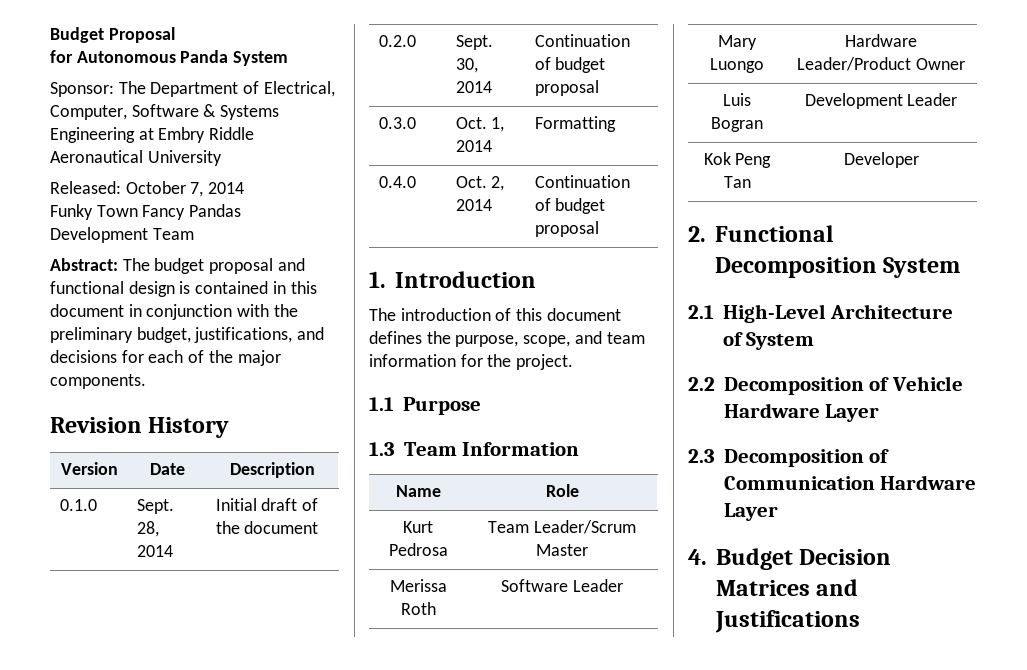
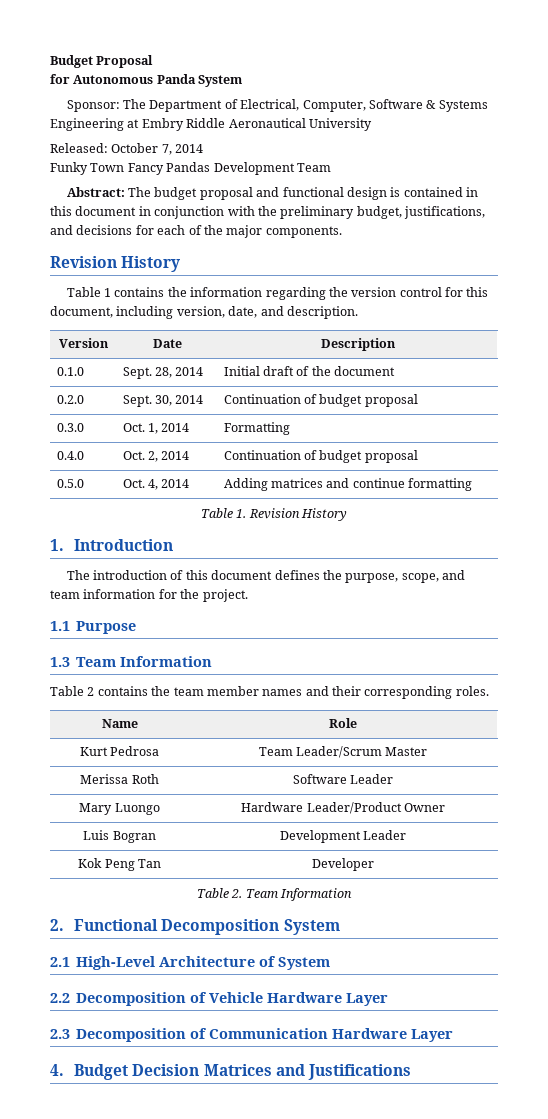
+ Table 1 contains the information regarding the version control for this document, including version, date, and description.
+ 0.5.0 | Oct. 4, 2014 | Adding matrices and continue formatting
+ Table 1. Revision History
+ Table 2 contains the team member names and their corresponding roles.
+ Table 2. Team Information

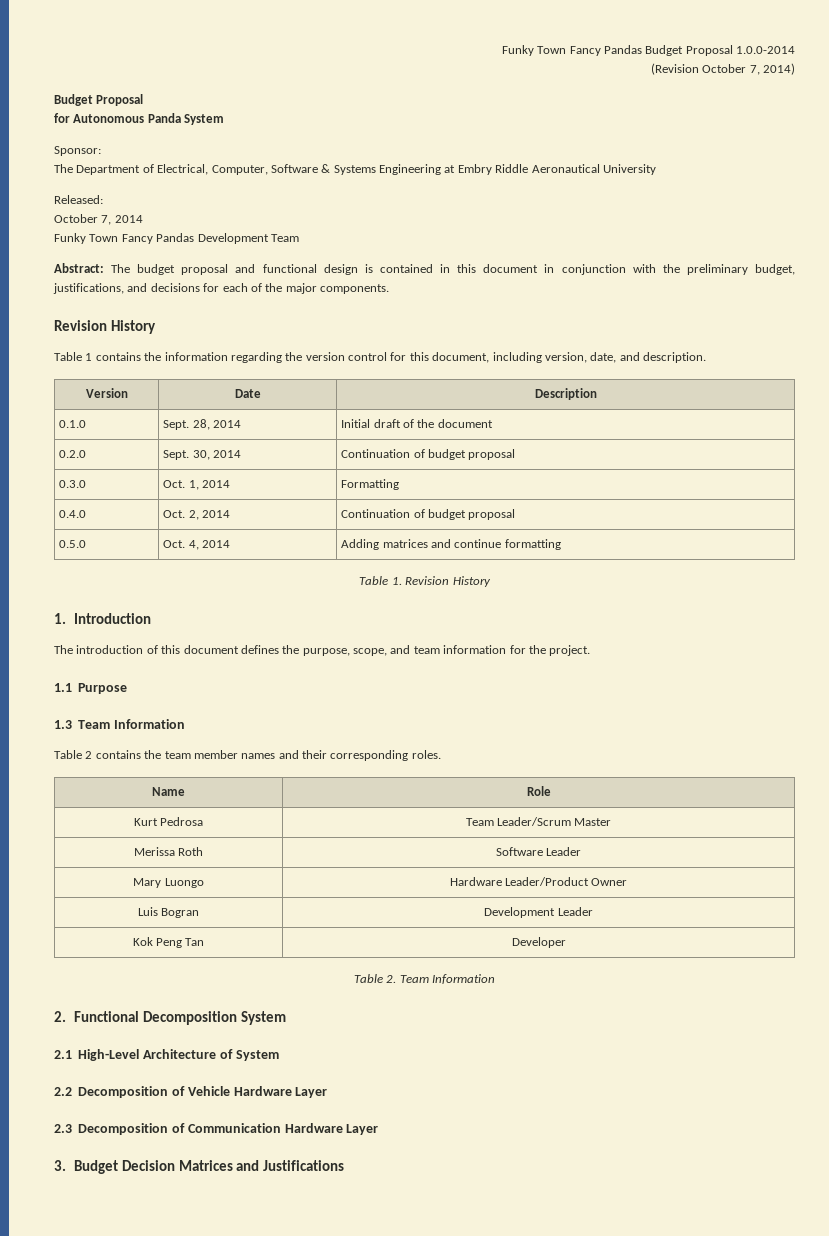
+ Funky Town Fancy Pandas Budget Proposal 1.0.0-2014
+ (Revision October 7, 2014)
- Sponsor: The Department of Electrical, Computer, Software & Systems Engineering at Embry Riddle Aeronautical University
+ Sponsor:
+ The Department of Electrical, Computer, Software & Systems Engineering at Embry Riddle Aeronautical University
- Released: October 7, 2014
+ Released:
+ October 7, 2014
- 4. Budget Decision Matrices and Justifications
+ 3. Budget Decision Matrices and Justifications

